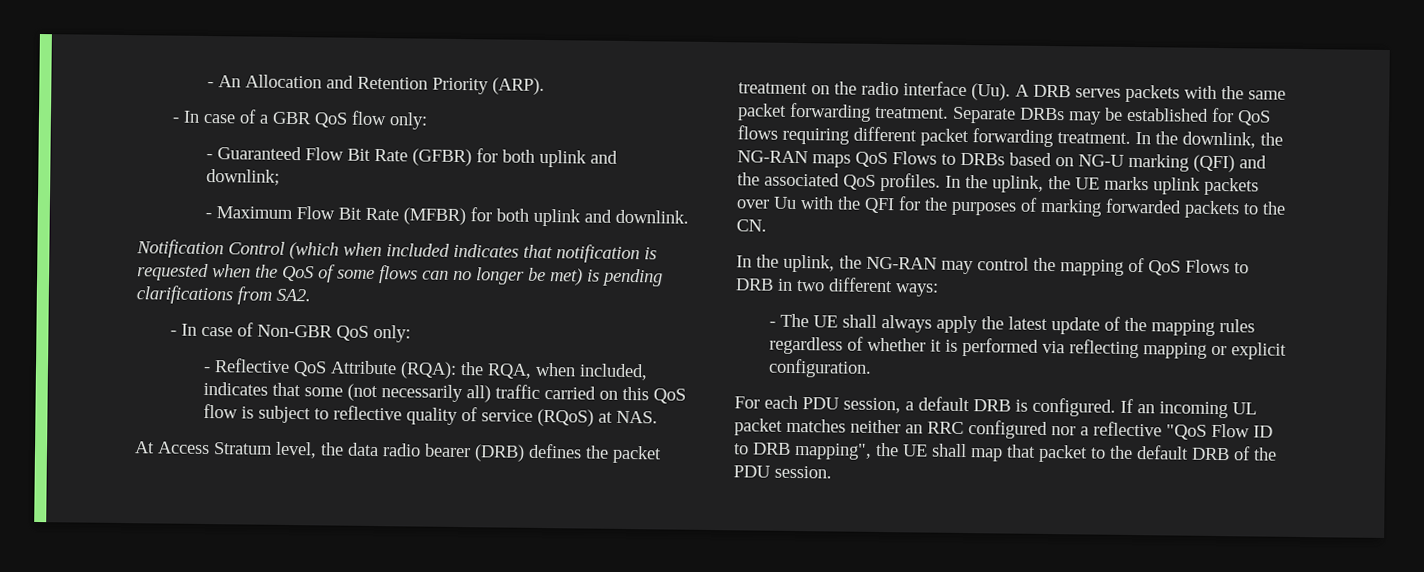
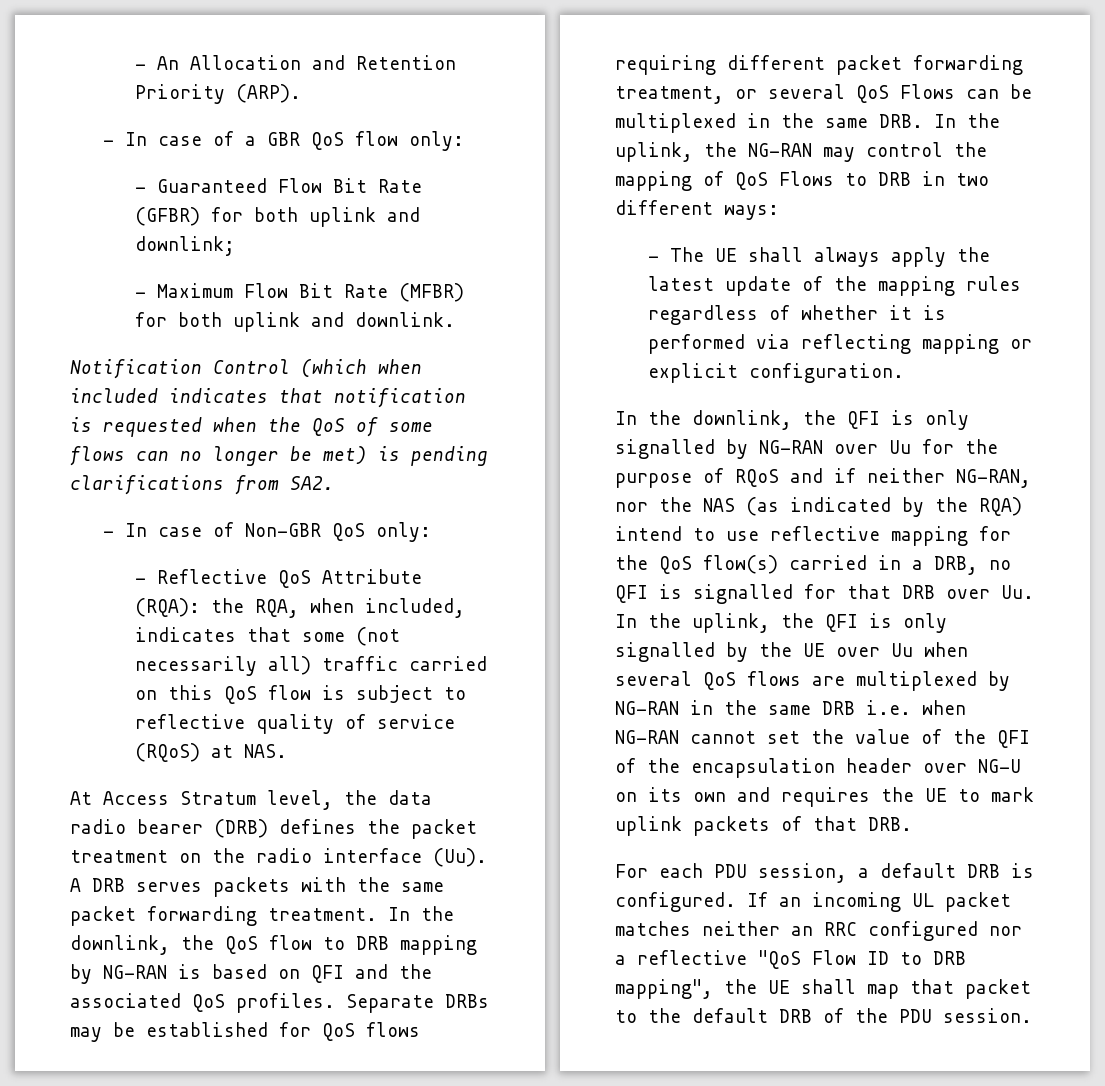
+ In the downlink, the QoS flow to DRB mapping by NG-RAN is based on QFI and the associated QoS profiles.
- Separate DRBs may be established for QoS flows requiring different packet forwarding treatment. In the downlink, the NG-RAN maps QoS Flows to DRBs based on NG-U marking (QFI) and the associated QoS profiles. In the uplink, the UE marks uplink packets over Uu with the QFI for the purposes of marking forwarded packets to the CN.
- In the uplink, the NG-RAN may control the mapping of QoS Flows to DRB in two different ways:
+ Separate DRBs may be established for QoS flows requiring different packet forwarding treatment, or several QoS Flows can be multiplexed in the same DRB. In the uplink, the NG-RAN may control the mapping of QoS Flows to DRB in two different ways:
+ In the downlink, the QFI is only signalled by NG-RAN over Uu for the purpose of RQoS and if neither NG-RAN, nor the NAS (as indicated by the RQA) intend to use reflective mapping for the QoS flow(s) carried in a DRB, no QFI is signalled for that DRB over Uu. In the uplink, the QFI is only signalled by the UE over Uu when several QoS flows are multiplexed by NG-RAN in the same DRB i.e. when NG-RAN cannot set the value of the QFI of the encapsulation header over NG-U on its own and requires the UE to mark uplink packets of that DRB.

